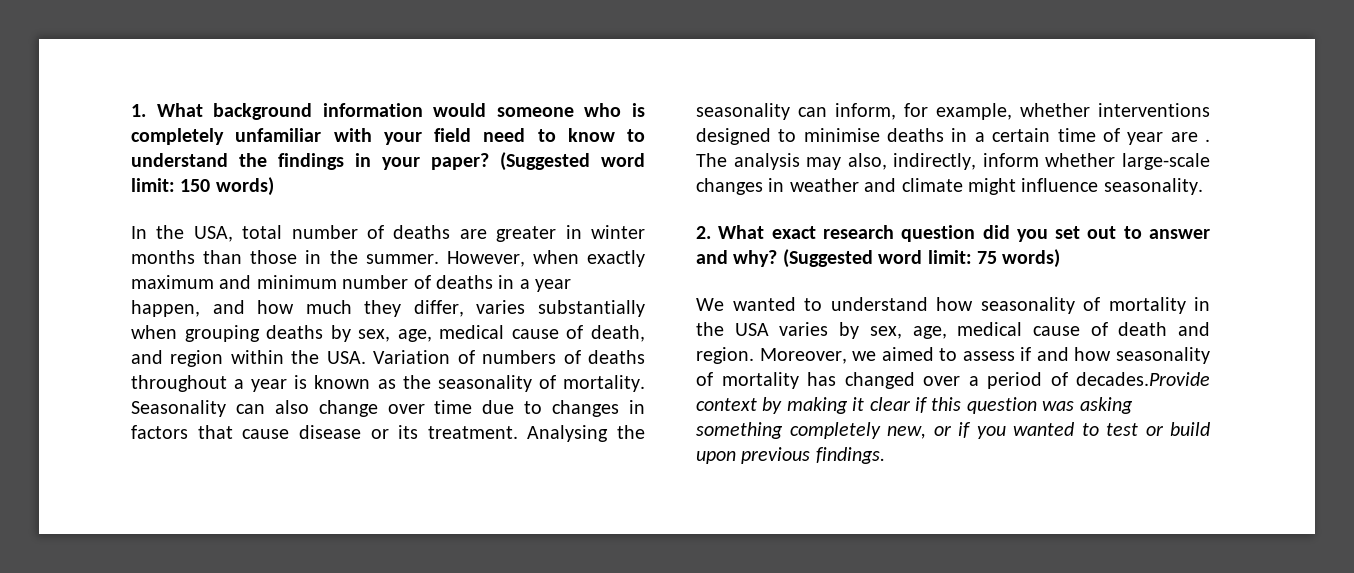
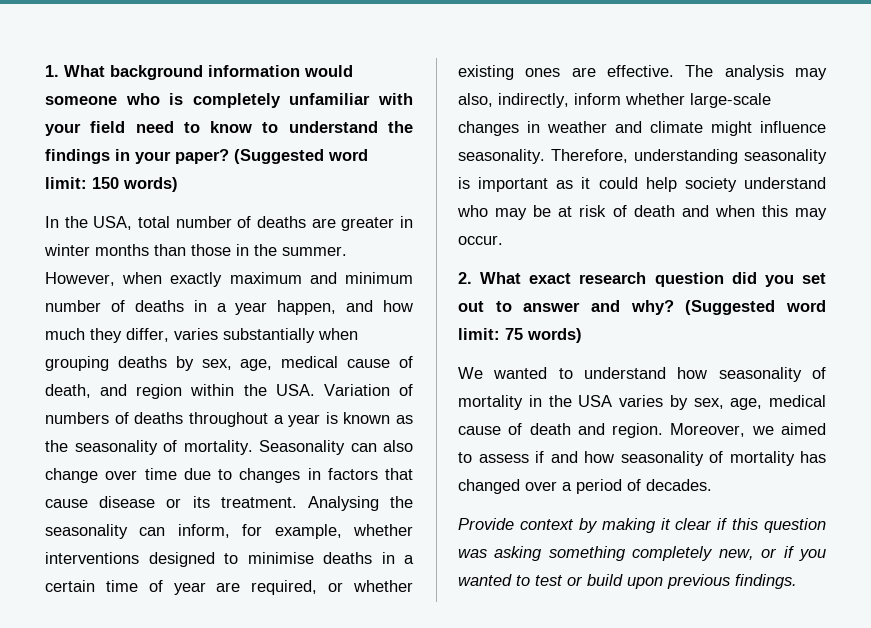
- Analysing the seasonality can inform, for example, whether interventions designed to minimise deaths in a certain time of year are .
+ Analysing the seasonality can inform, for example, whether interventions designed to minimise deaths in a certain time of year are required, or whether existing ones are effective.
+ Therefore, understanding seasonality is important as it could help society understand who may be at risk of death and when this may occur.
- Moreover, we aimed to assess if and how seasonality of mortality has changed over a period of decades.Provide context by making it clear if this question was asking something completely new, or if you wanted to test or build upon previous findings.
+ Moreover, we aimed to assess if and how seasonality of mortality has changed over a period of decades.
+ Provide context by making it clear if this question was asking something completely new, or if you wanted to test or build upon previous findings.

